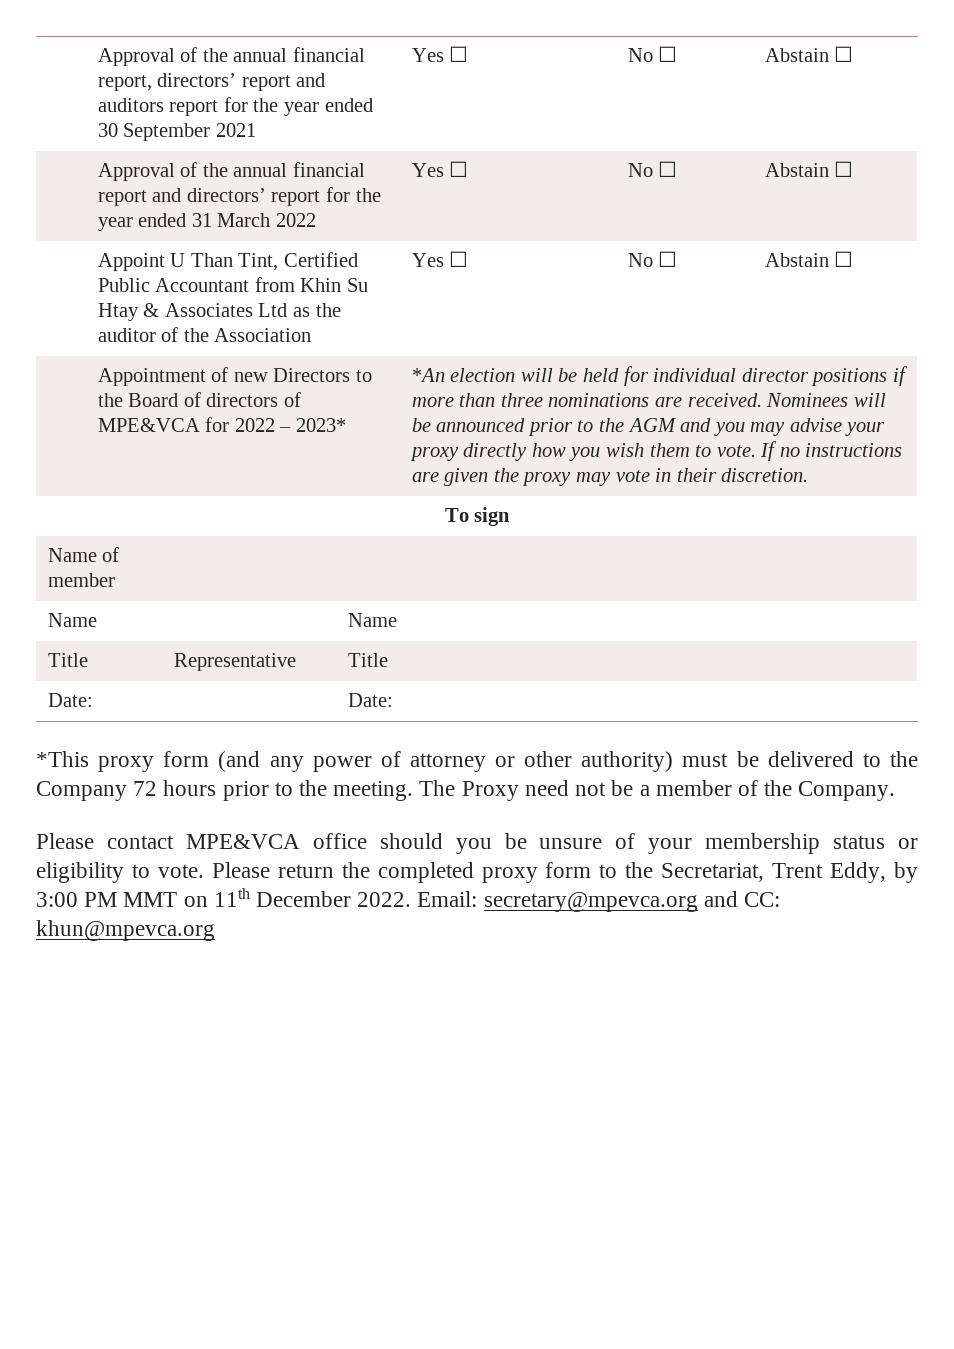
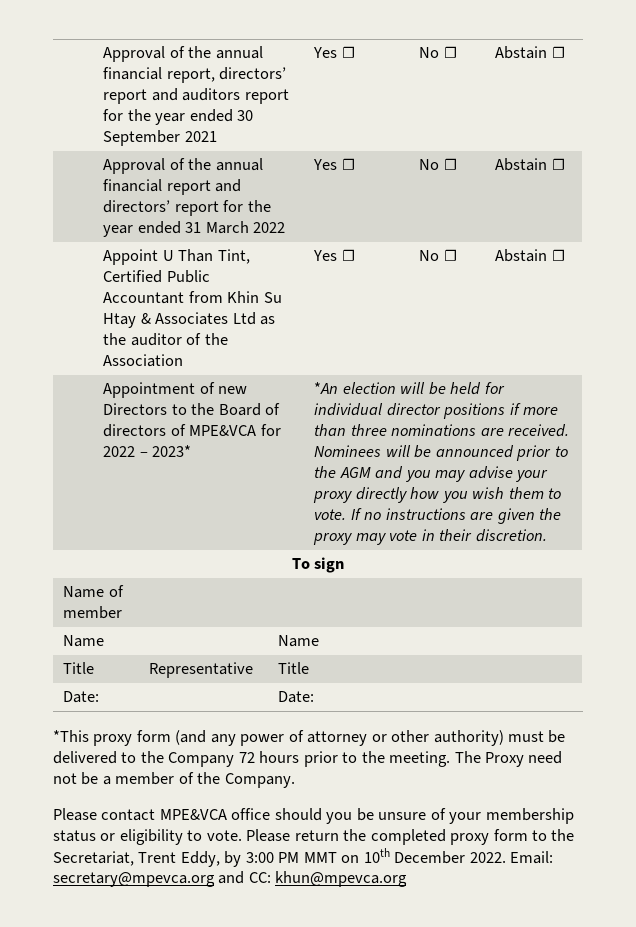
- Please return the completed proxy form to the Secretariat, Trent Eddy, by 3:00 PM MMT on 11th December 2022.
+ Please return the completed proxy form to the Secretariat, Trent Eddy, by 3:00 PM MMT on 10th December 2022.

